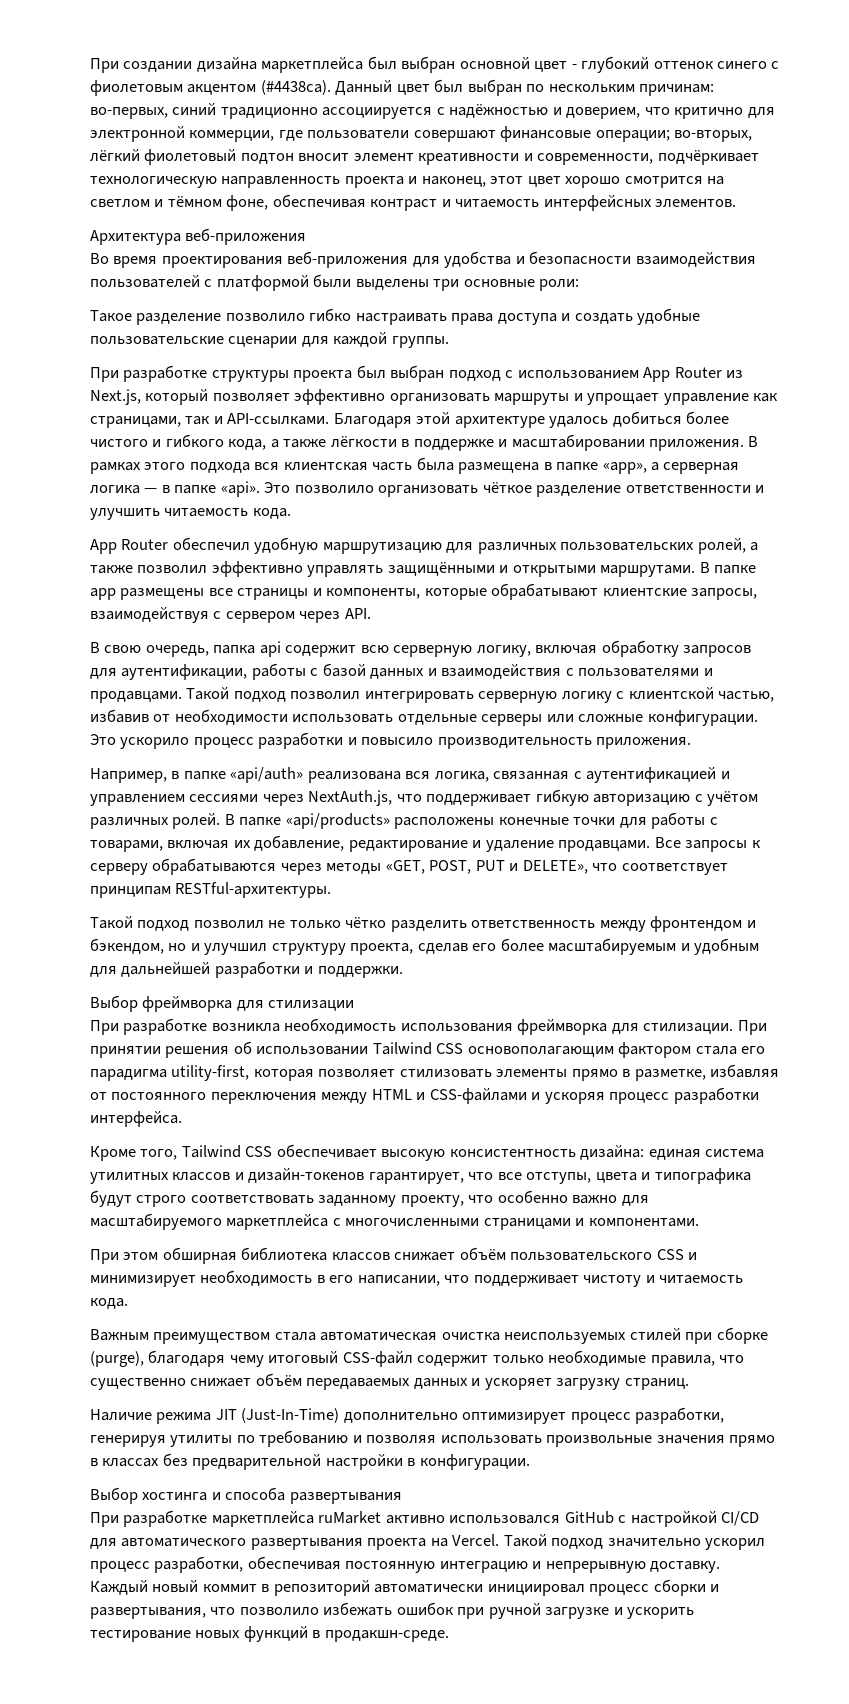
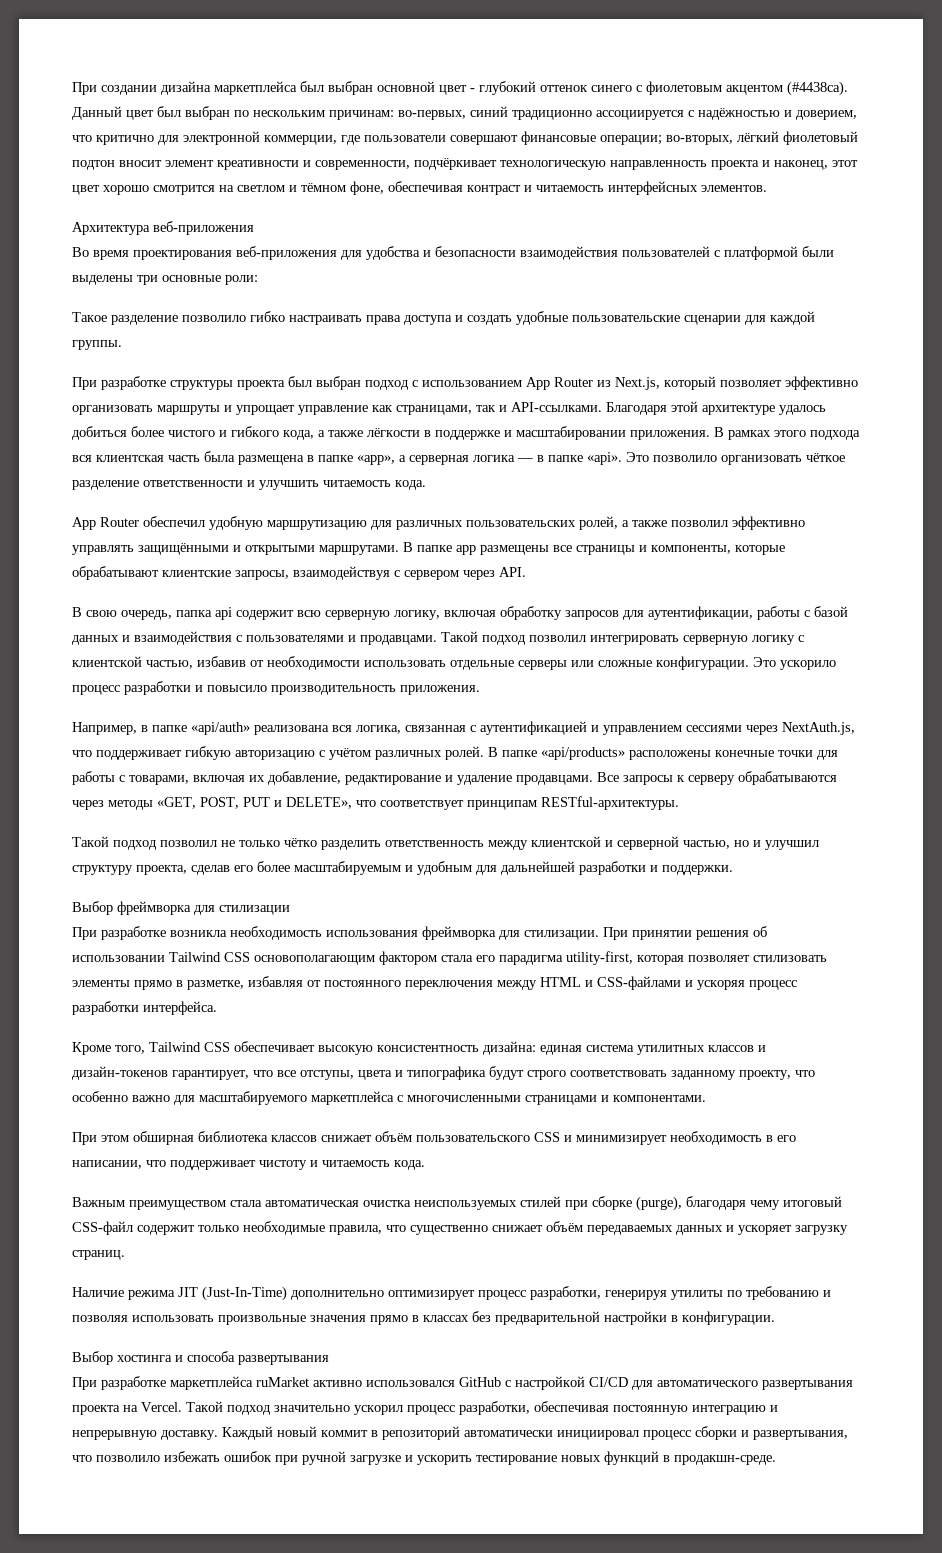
- Такой подход позволил не только чётко разделить ответственность между фронтендом и бэкендом, но и улучшил структуру проекта, сделав его более масштабируемым и удобным для дальнейшей разработки и поддержки.
+ Такой подход позволил не только чётко разделить ответственность между клиентской и серверной частью, но и улучшил структуру проекта, сделав его более масштабируемым и удобным для дальнейшей разработки и поддержки.

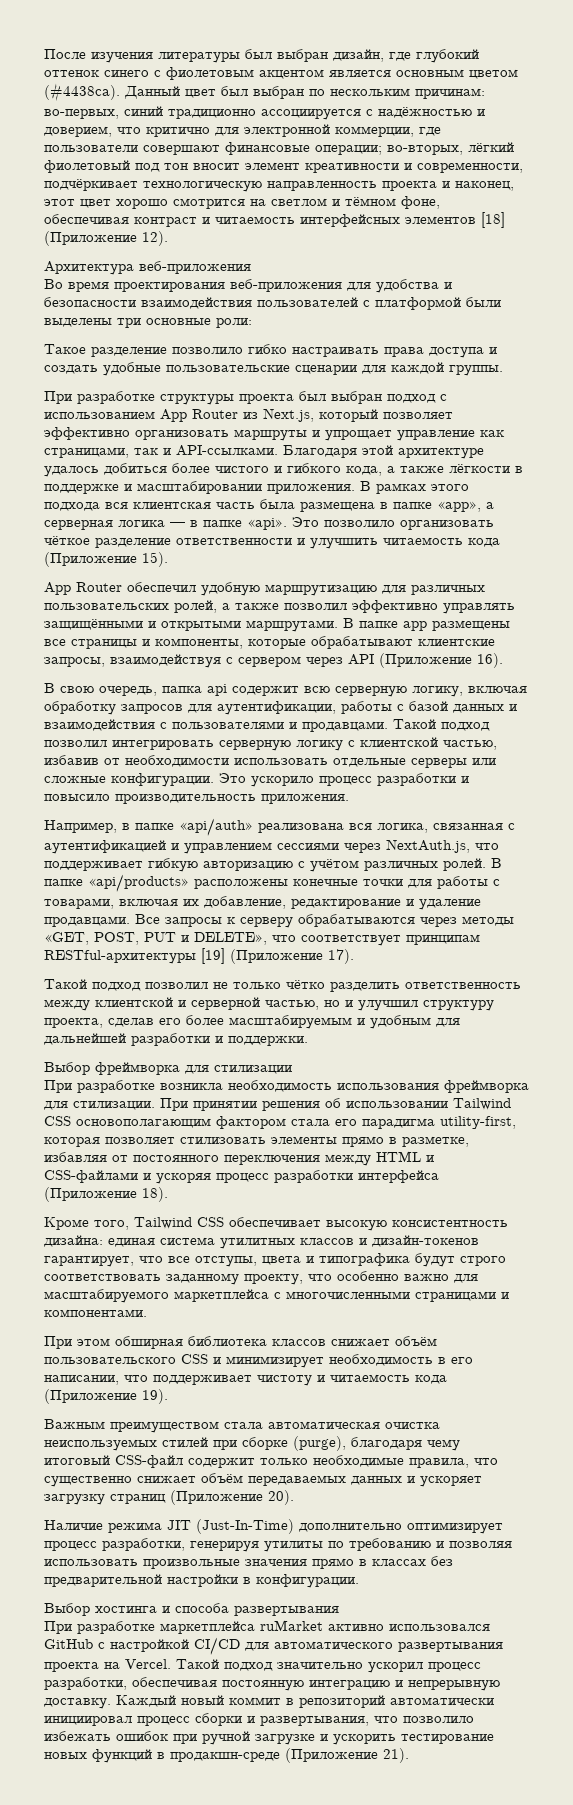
- При создании дизайна маркетплейса был выбран основной цвет - глубокий оттенок синего с фиолетовым акцентом (#4438ca).
+ После изучения литературы был выбран дизайн, где глубокий оттенок синего с фиолетовым акцентом является основным цветом (#4438ca).
- Данный цвет был выбран по нескольким причинам: во-первых, синий традиционно ассоциируется с надёжностью и доверием, что критично для электронной коммерции, где пользователи совершают финансовые операции; во-вторых, лёгкий фиолетовый подтон вносит элемент креативности и современности, подчёркивает технологическую направленность проекта и наконец, этот цвет хорошо смотрится на светлом и тёмном фоне, обеспечивая контраст и читаемость интерфейсных элементов.
+ Данный цвет был выбран по нескольким причинам: во-первых, синий традиционно ассоциируется с надёжностью и доверием, что критично для электронной коммерции, где пользователи совершают финансовые операции; во-вторых, лёгкий фиолетовый под тон вносит элемент креативности и современности, подчёркивает технологическую направленность проекта и наконец, этот цвет хорошо смотрится на светлом и тёмном фоне, обеспечивая контраст и читаемость интерфейсных элементов [18] (Приложение 12).
- Это позволило организовать чёткое разделение ответственности и улучшить читаемость кода.
+ Это позволило организовать чёткое разделение ответственности и улучшить читаемость кода (Приложение 15).
- В папке app размещены все страницы и компоненты, которые обрабатывают клиентские запросы, взаимодействуя с сервером через API.
+ В папке app размещены все страницы и компоненты, которые обрабатывают клиентские запросы, взаимодействуя с сервером через API (Приложение 16).
- Все запросы к серверу обрабатываются через методы «GET, POST, PUT и DELETE», что соответствует принципам RESTful-архитектуры.
+ Все запросы к серверу обрабатываются через методы «GET, POST, PUT и DELETE», что соответствует принципам RESTful-архитектуры [19] (Приложение 17).
- При принятии решения об использовании Tailwind CSS основополагающим фактором стала его парадигма utility-first, которая позволяет стилизовать элементы прямо в разметке, избавляя от постоянного переключения между HTML и CSS-файлами и ускоряя процесс разработки интерфейса.
+ При принятии решения об использовании Tailwind CSS основополагающим фактором стала его парадигма utility-first, которая позволяет стилизовать элементы прямо в разметке, избавляя от постоянного переключения между HTML и CSS-файлами и ускоряя процесс разработки интерфейса (Приложение 18).
- При этом обширная библиотека классов снижает объём пользовательского CSS и минимизирует необходимость в его написании, что поддерживает чистоту и читаемость кода.
+ При этом обширная библиотека классов снижает объём пользовательского CSS и минимизирует необходимость в его написании, что поддерживает чистоту и читаемость кода (Приложение 19).
- Важным преимуществом стала автоматическая очистка неиспользуемых стилей при сборке (purge), благодаря чему итоговый CSS-файл содержит только необходимые правила, что существенно снижает объём передаваемых данных и ускоряет загрузку страниц.
+ Важным преимуществом стала автоматическая очистка неиспользуемых стилей при сборке (purge), благодаря чему итоговый CSS-файл содержит только необходимые правила, что существенно снижает объём передаваемых данных и ускоряет загрузку страниц (Приложение 20).
- Каждый новый коммит в репозиторий автоматически инициировал процесс сборки и развертывания, что позволило избежать ошибок при ручной загрузке и ускорить тестирование новых функций в продакшн-среде.
+ Каждый новый коммит в репозиторий автоматически инициировал процесс сборки и развертывания, что позволило избежать ошибок при ручной загрузке и ускорить тестирование новых функций в продакшн-среде (Приложение 21).

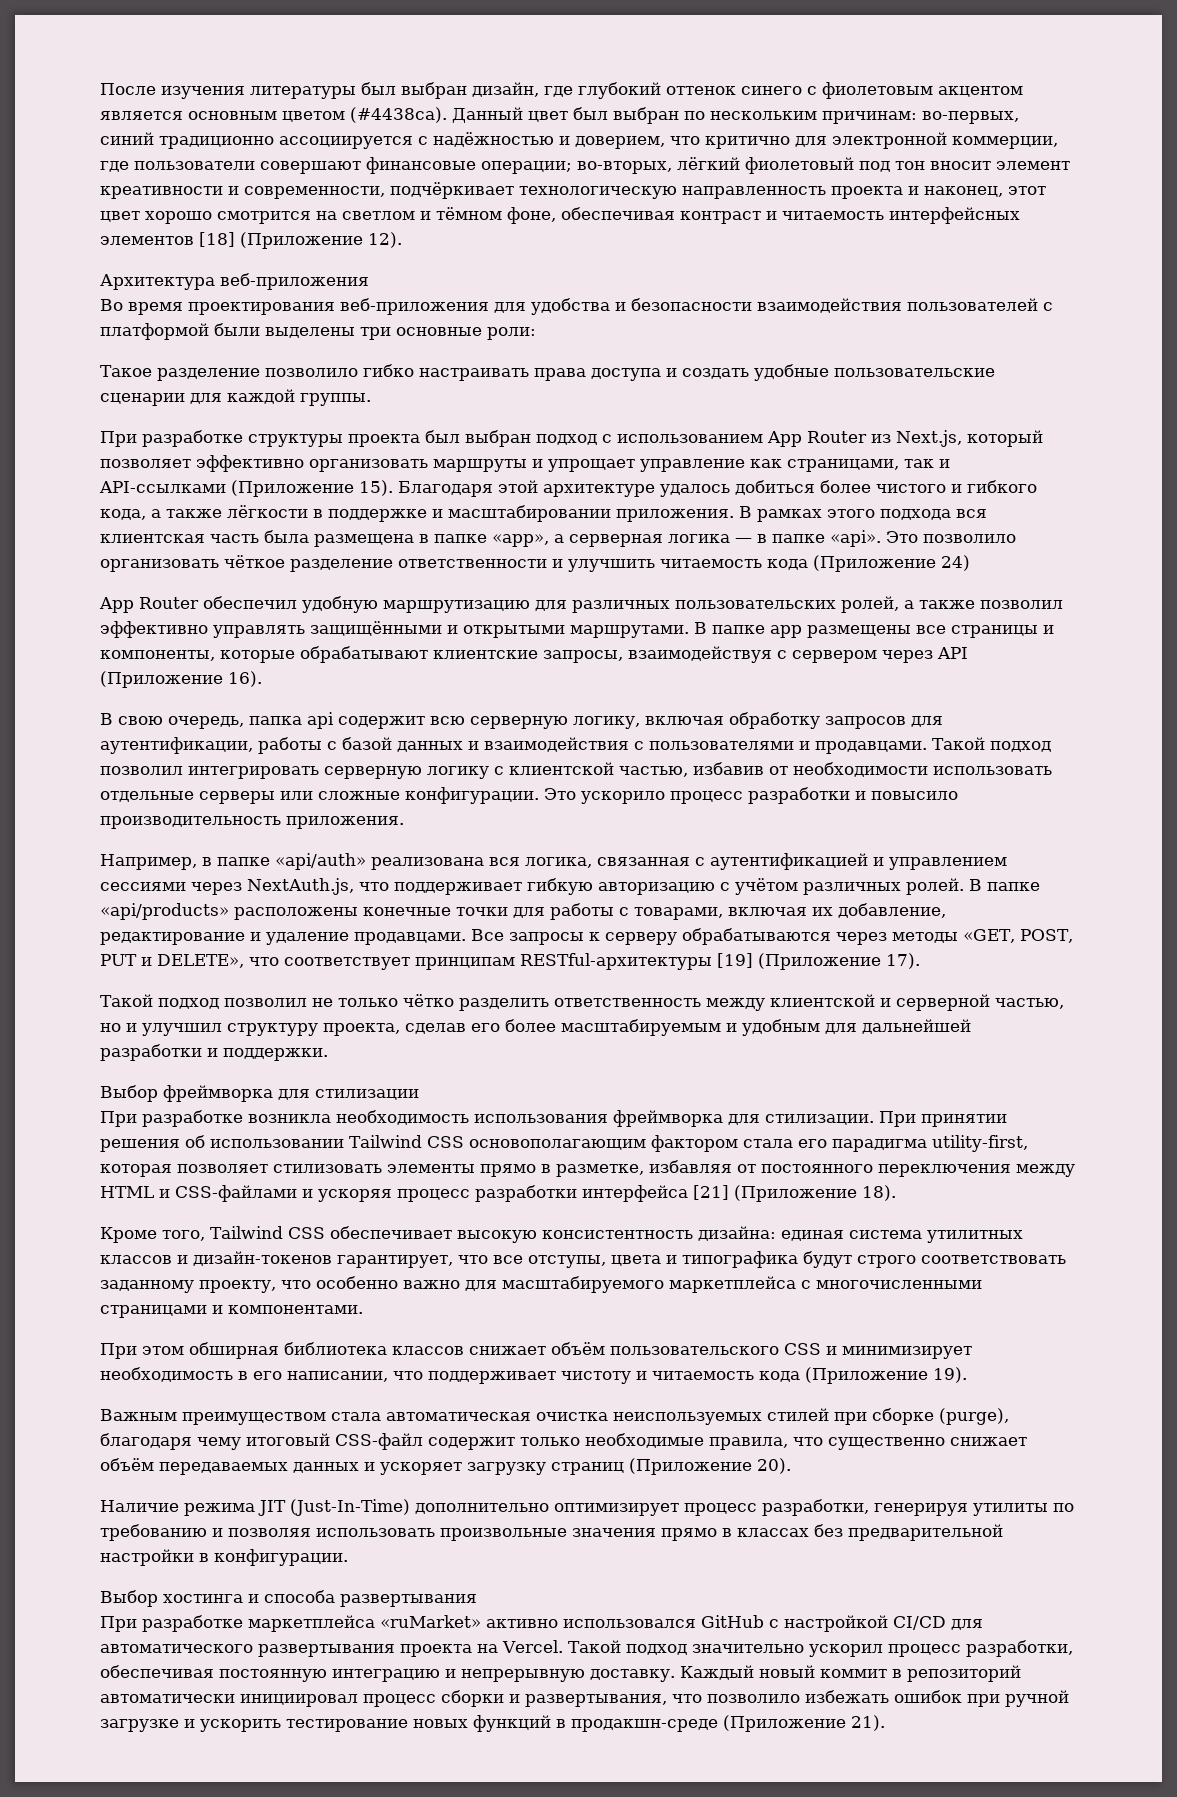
- При разработке структуры проекта был выбран подход с использованием App Router из Next.js, который позволяет эффективно организовать маршруты и упрощает управление как страницами, так и API-ссылками.
+ При разработке структуры проекта был выбран подход с использованием App Router из Next.js, который позволяет эффективно организовать маршруты и упрощает управление как страницами, так и API-ссылками (Приложение 15).
- Это позволило организовать чёткое разделение ответственности и улучшить читаемость кода (Приложение 15).
+ Это позволило организовать чёткое разделение ответственности и улучшить читаемость кода (Приложение 24)
- При принятии решения об использовании Tailwind CSS основополагающим фактором стала его парадигма utility-first, которая позволяет стилизовать элементы прямо в разметке, избавляя от постоянного переключения между HTML и CSS-файлами и ускоряя процесс разработки интерфейса (Приложение 18).
+ При принятии решения об использовании Tailwind CSS основополагающим фактором стала его парадигма utility-first, которая позволяет стилизовать элементы прямо в разметке, избавляя от постоянного переключения между HTML и CSS-файлами и ускоряя процесс разработки интерфейса [21] (Приложение 18).
- При разработке маркетплейса ruMarket активно использовался GitHub с настройкой CI/CD для автоматического развертывания проекта на Vercel.
+ При разработке маркетплейса «ruMarket» активно использовался GitHub с настройкой CI/CD для автоматического развертывания проекта на Vercel.

